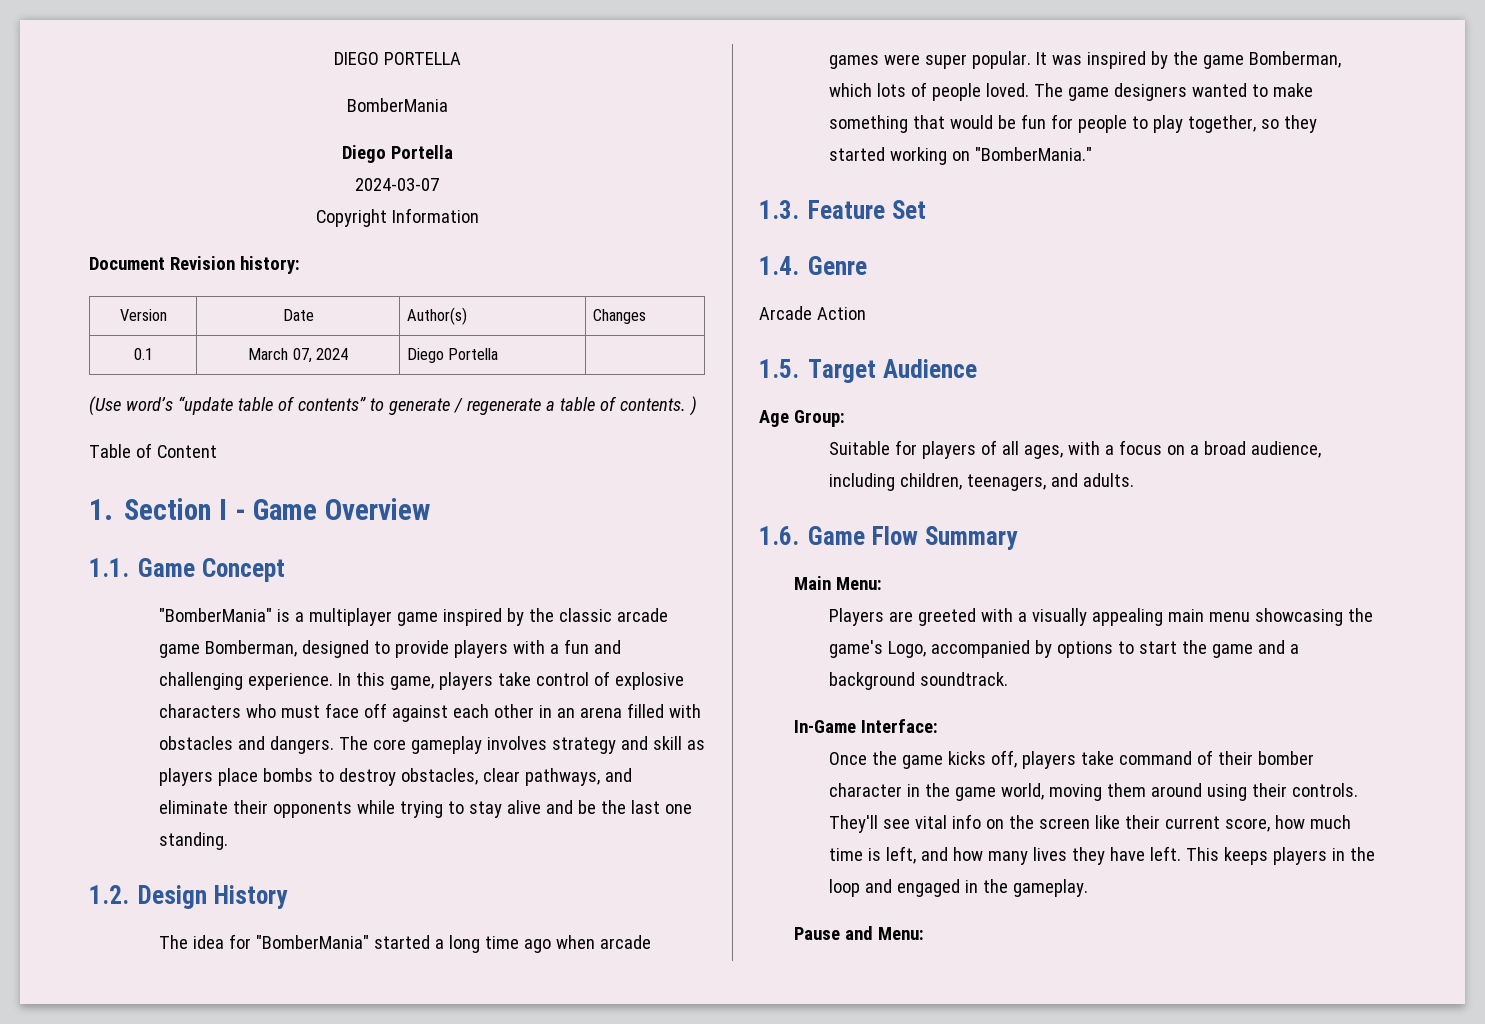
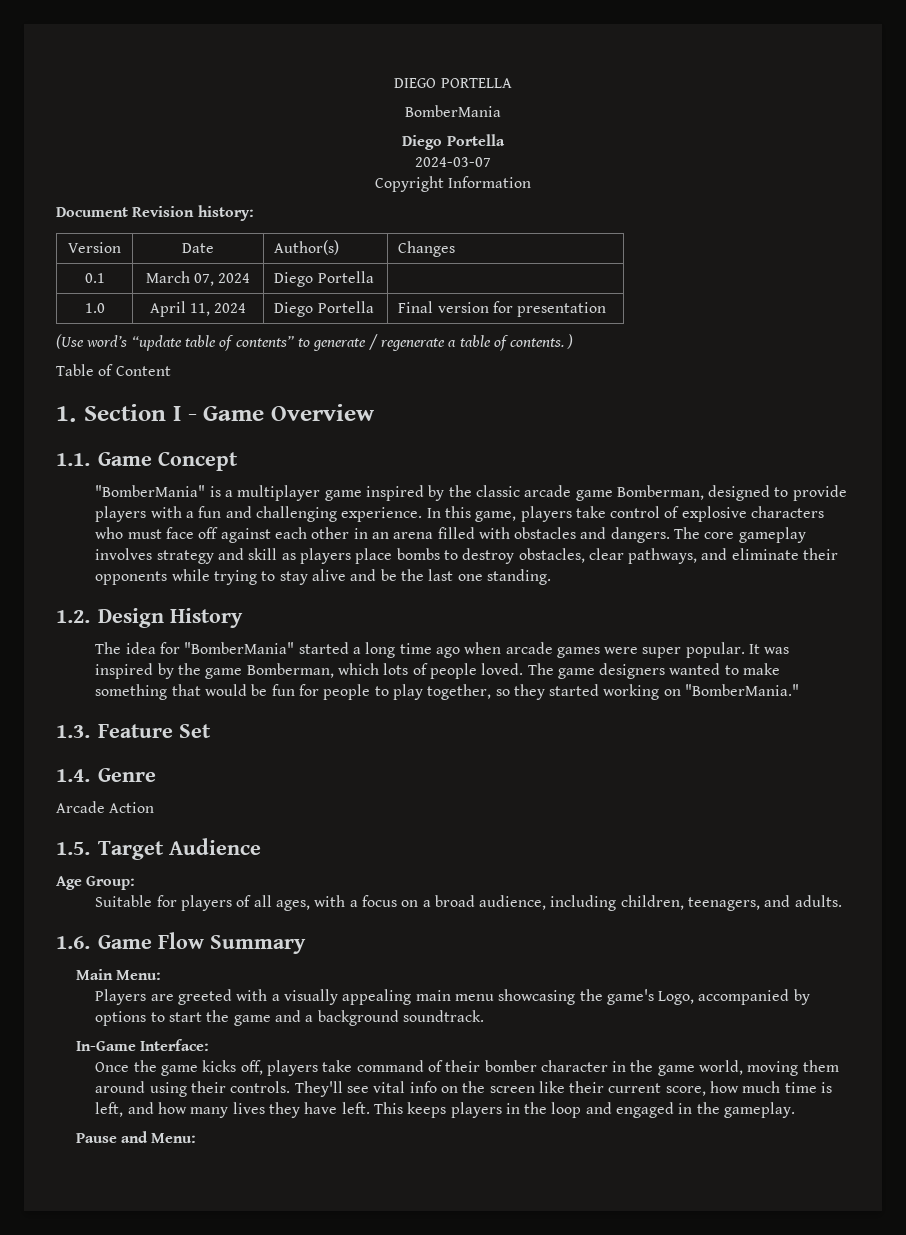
+ 1.0 | April 11, 2024 | Diego Portella | Final version for presentation

